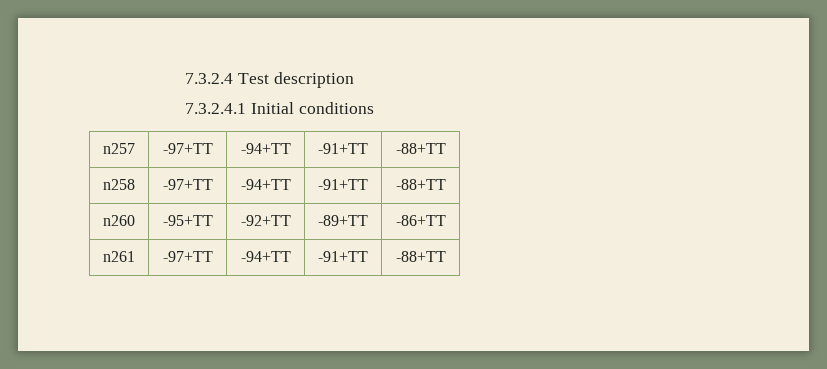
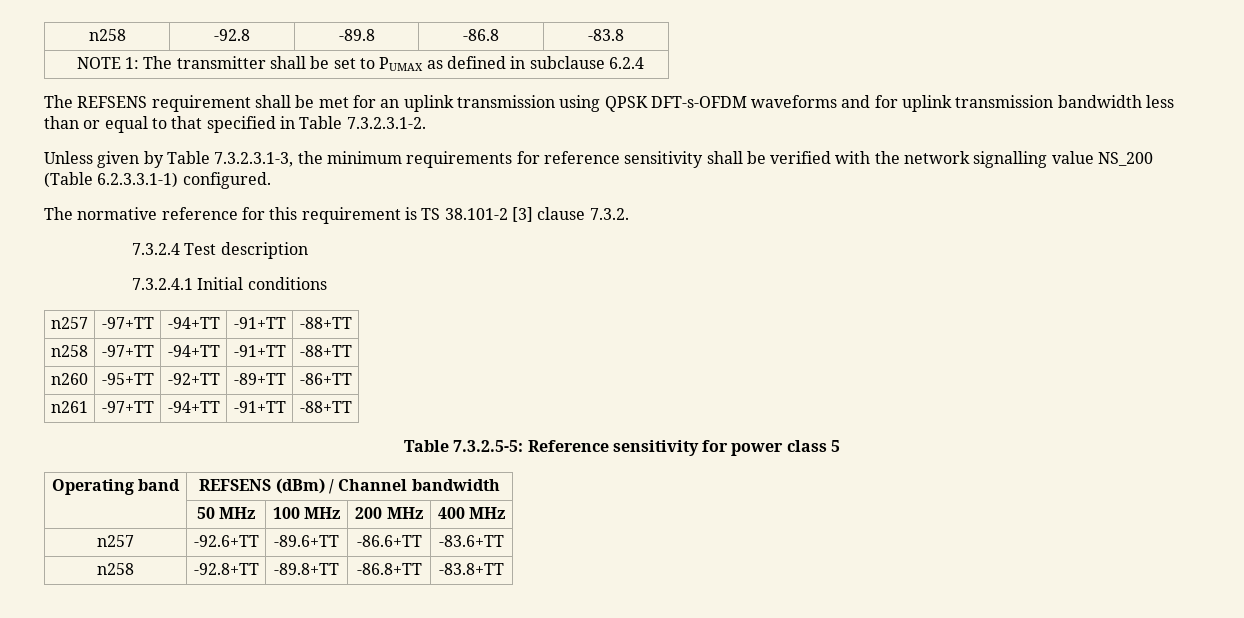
+ n258 | -92.8 | -89.8 | -86.8 | -83.8
+ NOTE 1: The transmitter shall be set to PUMAX as defined in subclause 6.2.4
+ The REFSENS requirement shall be met for an uplink transmission using QPSK DFT-s-OFDM waveforms and for uplink transmission bandwidth less than or equal to that specified in Table 7.3.2.3.1-2.
+ Unless given by Table 7.3.2.3.1-3, the minimum requirements for reference sensitivity shall be verified with the network signalling value NS_200 (Table 6.2.3.3.1-1) configured.
+ The normative reference for this requirement is TS 38.101-2 [3] clause 7.3.2.
+ Table 7.3.2.5-5: Reference sensitivity for power class 5
+ Operating band | REFSENS (dBm) / Channel bandwidth
+ | 50 MHz | 100 MHz | 200 MHz | 400 MHz
+ n257 | -92.6+TT | -89.6+TT | -86.6+TT | -83.6+TT
+ n258 | -92.8+TT | -89.8+TT | -86.8+TT | -83.8+TT

